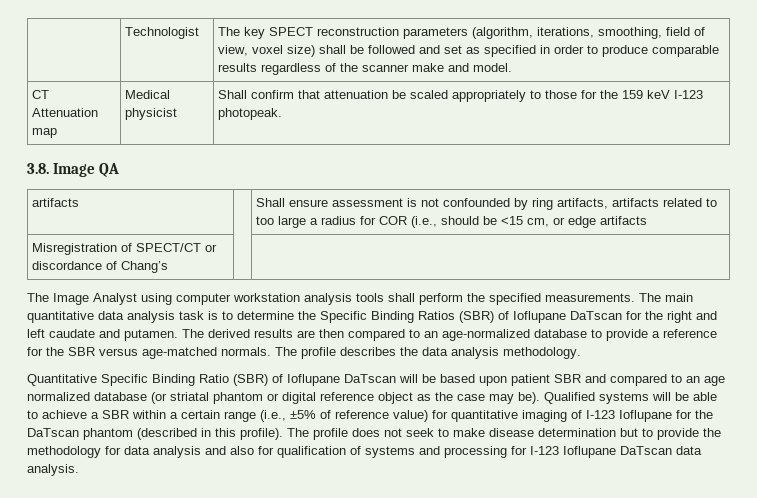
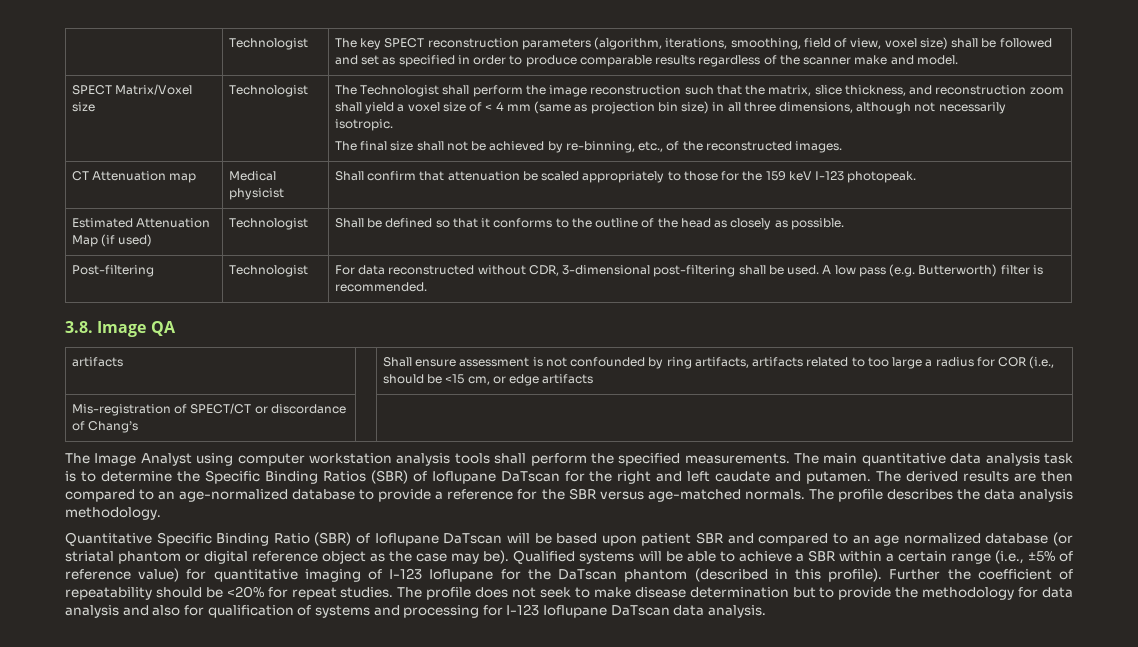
+ SPECT Matrix/Voxel size | Technologist | The Technologist shall perform the image reconstruction such that the matrix, slice thickness, and reconstruction zoom shall yield a voxel size of < 4 mm (same as projection bin size) in all three dimensions, although not necessarily isotropic.
+ The final size shall not be achieved by re-binning, etc., of the reconstructed images.
+ Estimated Attenuation Map (if used) | Technologist | Shall be defined so that it conforms to the outline of the head as closely as possible.
+ Post-filtering | Technologist | For data reconstructed without CDR, 3-dimensional post-filtering shall be used. A low pass (e.g. Butterworth) filter is recommended.
- Misregistration of SPECT/CT or discordance of Chang’s | |
+ Mis-registration of SPECT/CT or discordance of Chang’s | |
+ Further the coefficient of repeatability should be <20% for repeat studies.

